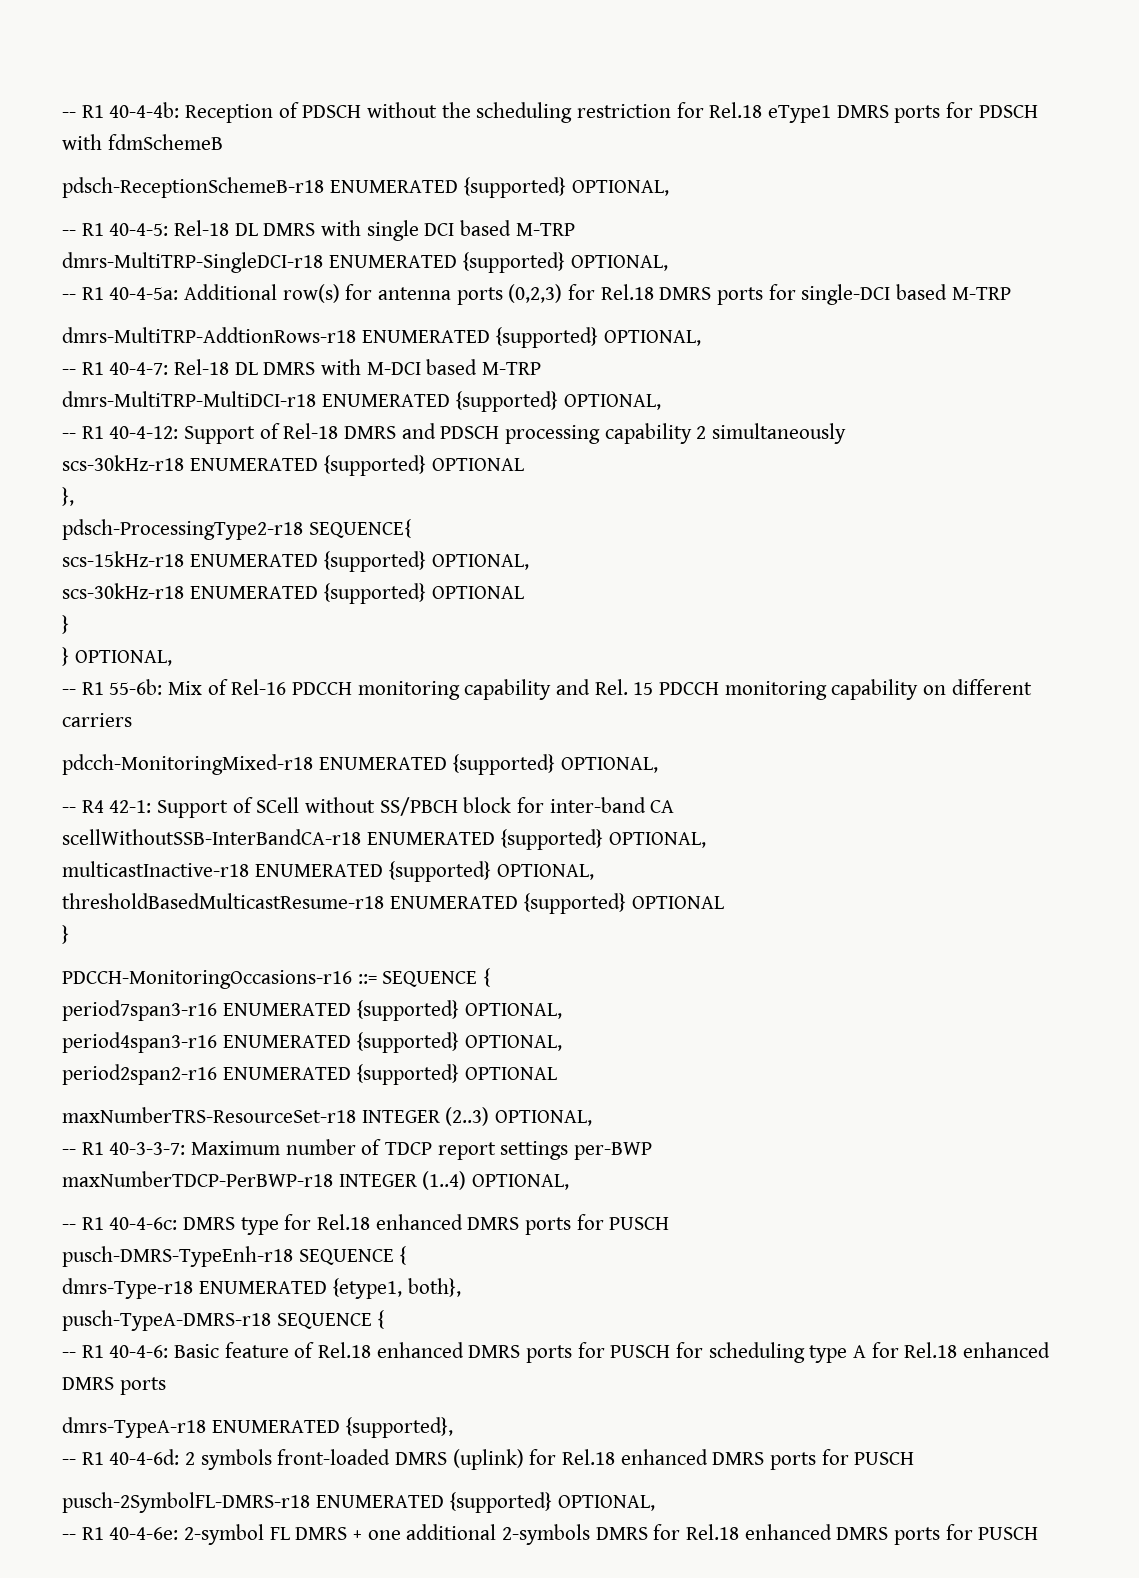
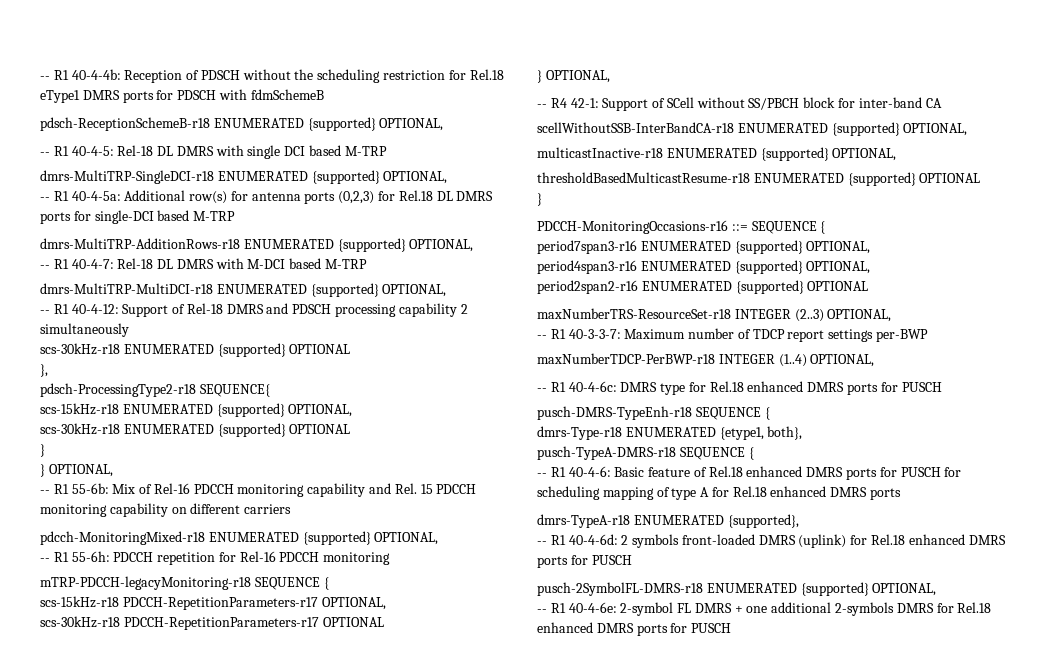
- -- R1 40-4-5a: Additional row(s) for antenna ports (0,2,3) for Rel.18 DMRS ports for single-DCI based M-TRP
+ -- R1 40-4-5a: Additional row(s) for antenna ports (0,2,3) for Rel.18 DL DMRS ports for single-DCI based M-TRP
- dmrs-MultiTRP-AddtionRows-r18 ENUMERATED {supported} OPTIONAL,
+ dmrs-MultiTRP-AdditionRows-r18 ENUMERATED {supported} OPTIONAL,
+ -- R1 55-6h: PDCCH repetition for Rel-16 PDCCH monitoring
+ mTRP-PDCCH-legacyMonitoring-r18 SEQUENCE {
+ scs-15kHz-r18 PDCCH-RepetitionParameters-r17 OPTIONAL,
+ scs-30kHz-r18 PDCCH-RepetitionParameters-r17 OPTIONAL
+ } OPTIONAL,
- -- R1 40-4-6: Basic feature of Rel.18 enhanced DMRS ports for PUSCH for scheduling type A for Rel.18 enhanced DMRS ports
+ -- R1 40-4-6: Basic feature of Rel.18 enhanced DMRS ports for PUSCH for scheduling mapping of type A for Rel.18 enhanced DMRS ports

